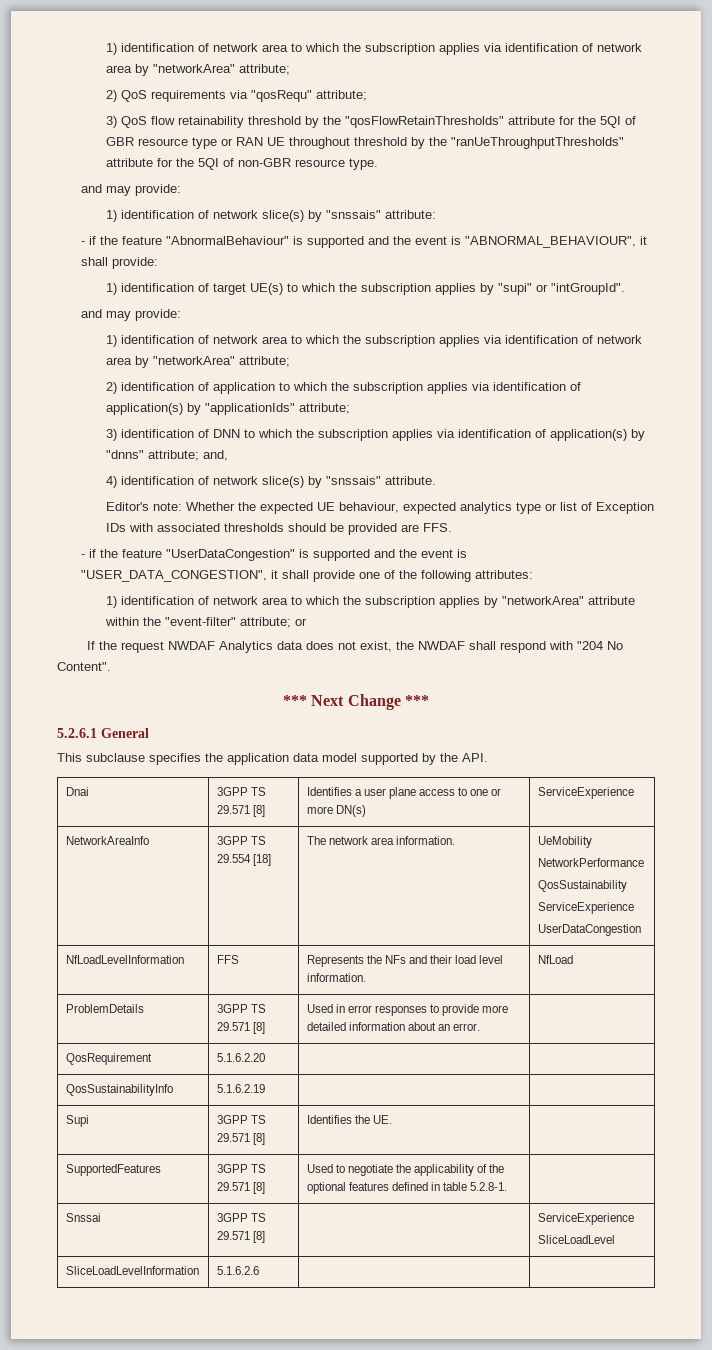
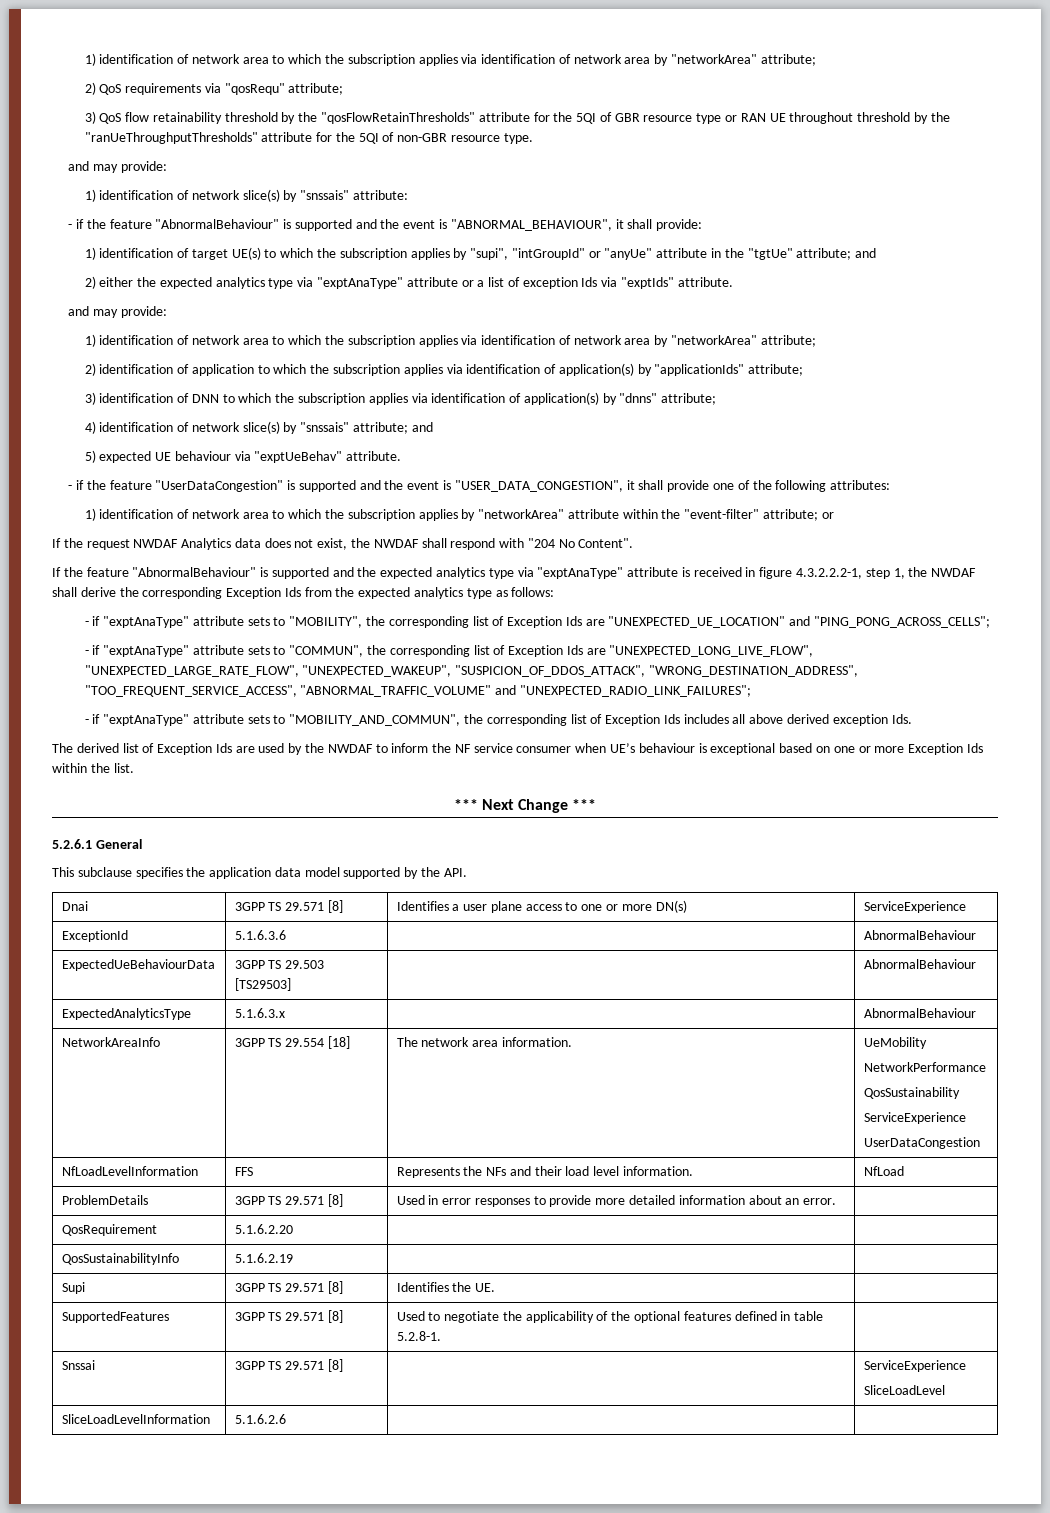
- 1) identification of target UE(s) to which the subscription applies by "supi" or "intGroupId".
+ 1) identification of target UE(s) to which the subscription applies by "supi", "intGroupId" or "anyUe" attribute in the "tgtUe" attribute; and
+ 2) either the expected analytics type via "exptAnaType" attribute or a list of exception Ids via "exptIds" attribute.
- 3) identification of DNN to which the subscription applies via identification of application(s) by "dnns" attribute; and,
+ 3) identification of DNN to which the subscription applies via identification of application(s) by "dnns" attribute;
- 4) identification of network slice(s) by "snssais" attribute.
- Editor's note: Whether the expected UE behaviour, expected analytics type or list of Exception IDs with associated thresholds should be provided are FFS.
+ 4) identification of network slice(s) by "snssais" attribute; and
+ 5) expected UE behaviour via "exptUeBehav" attribute.
+ If the feature "AbnormalBehaviour" is supported and the expected analytics type via "exptAnaType" attribute is received in figure 4.3.2.2.2-1, step 1, the NWDAF shall derive the corresponding Exception Ids from the expected analytics type as follows:
+ - if "exptAnaType" attribute sets to "MOBILITY", the corresponding list of Exception Ids are "UNEXPECTED_UE_LOCATION" and "PING_PONG_ACROSS_CELLS";
+ - if "exptAnaType" attribute sets to "COMMUN", the corresponding list of Exception Ids are "UNEXPECTED_LONG_LIVE_FLOW", "UNEXPECTED_LARGE_RATE_FLOW", "UNEXPECTED_WAKEUP", "SUSPICION_OF_DDOS_ATTACK", "WRONG_DESTINATION_ADDRESS", "TOO_FREQUENT_SERVICE_ACCESS", "ABNORMAL_TRAFFIC_VOLUME" and "UNEXPECTED_RADIO_LINK_FAILURES";
+ - if "exptAnaType" attribute sets to "MOBILITY_AND_COMMUN", the corresponding list of Exception Ids includes all above derived exception Ids.
+ The derived list of Exception Ids are used by the NWDAF to inform the NF service consumer when UE’s behaviour is exceptional based on one or more Exception Ids within the list.
+ ExceptionId | 5.1.6.3.6 | | AbnormalBehaviour
+ ExpectedUeBehaviourData | 3GPP TS 29.503 [TS29503] | | AbnormalBehaviour
+ ExpectedAnalyticsType | 5.1.6.3.x | | AbnormalBehaviour

